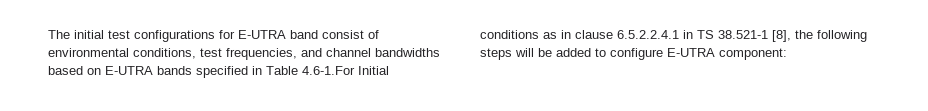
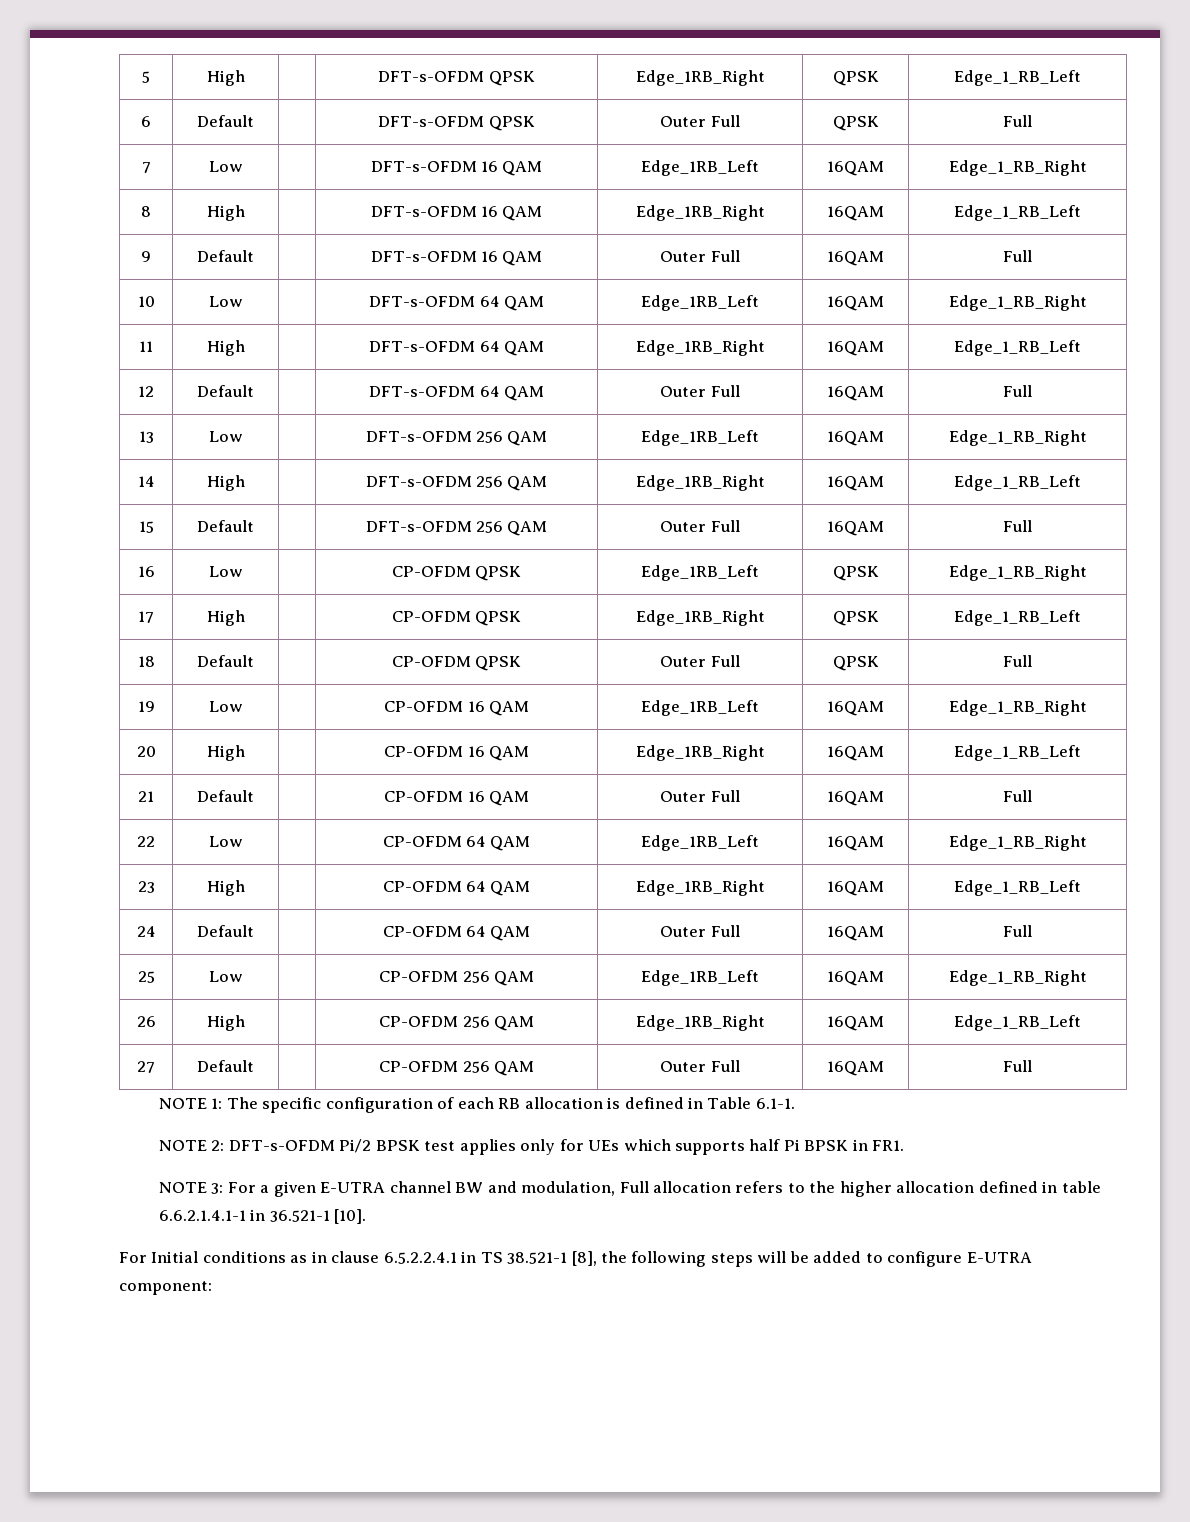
- The initial test configurations for E-UTRA band consist of environmental conditions, test frequencies, and channel bandwidths based on E-UTRA bands specified in Table 4.6-1.For Initial conditions as in clause 6.5.2.2.4.1 in TS 38.521-1 [8], the following steps will be added to configure E-UTRA component:
+ 5 | High | | DFT-s-OFDM QPSK | Edge_1RB_Right | QPSK | Edge_1_RB_Left
+ 6 | Default | | DFT-s-OFDM QPSK | Outer Full | QPSK | Full
+ 7 | Low | | DFT-s-OFDM 16 QAM | Edge_1RB_Left | 16QAM | Edge_1_RB_Right
+ 8 | High | | DFT-s-OFDM 16 QAM | Edge_1RB_Right | 16QAM | Edge_1_RB_Left
+ 9 | Default | | DFT-s-OFDM 16 QAM | Outer Full | 16QAM | Full
+ 10 | Low | | DFT-s-OFDM 64 QAM | Edge_1RB_Left | 16QAM | Edge_1_RB_Right
+ 11 | High | | DFT-s-OFDM 64 QAM | Edge_1RB_Right | 16QAM | Edge_1_RB_Left
+ 12 | Default | | DFT-s-OFDM 64 QAM | Outer Full | 16QAM | Full
+ 13 | Low | | DFT-s-OFDM 256 QAM | Edge_1RB_Left | 16QAM | Edge_1_RB_Right
+ 14 | High | | DFT-s-OFDM 256 QAM | Edge_1RB_Right | 16QAM | Edge_1_RB_Left
+ 15 | Default | | DFT-s-OFDM 256 QAM | Outer Full | 16QAM | Full
+ 16 | Low | | CP-OFDM QPSK | Edge_1RB_Left | QPSK | Edge_1_RB_Right
+ 17 | High | | CP-OFDM QPSK | Edge_1RB_Right | QPSK | Edge_1_RB_Left
+ 18 | Default | | CP-OFDM QPSK | Outer Full | QPSK | Full
+ 19 | Low | | CP-OFDM 16 QAM | Edge_1RB_Left | 16QAM | Edge_1_RB_Right
+ 20 | High | | CP-OFDM 16 QAM | Edge_1RB_Right | 16QAM | Edge_1_RB_Left
+ 21 | Default | | CP-OFDM 16 QAM | Outer Full | 16QAM | Full
+ 22 | Low | | CP-OFDM 64 QAM | Edge_1RB_Left | 16QAM | Edge_1_RB_Right
+ 23 | High | | CP-OFDM 64 QAM | Edge_1RB_Right | 16QAM | Edge_1_RB_Left
+ 24 | Default | | CP-OFDM 64 QAM | Outer Full | 16QAM | Full
+ 25 | Low | | CP-OFDM 256 QAM | Edge_1RB_Left | 16QAM | Edge_1_RB_Right
+ 26 | High | | CP-OFDM 256 QAM | Edge_1RB_Right | 16QAM | Edge_1_RB_Left
+ 27 | Default | | CP-OFDM 256 QAM | Outer Full | 16QAM | Full
+ NOTE 1: The specific configuration of each RB allocation is defined in Table 6.1-1.
+ NOTE 2: DFT-s-OFDM Pi/2 BPSK test applies only for UEs which supports half Pi BPSK in FR1.
+ NOTE 3: For a given E-UTRA channel BW and modulation, Full allocation refers to the higher allocation defined in table 6.6.2.1.4.1-1 in 36.521-1 [10].
+ For Initial conditions as in clause 6.5.2.2.4.1 in TS 38.521-1 [8], the following steps will be added to configure E-UTRA component:

